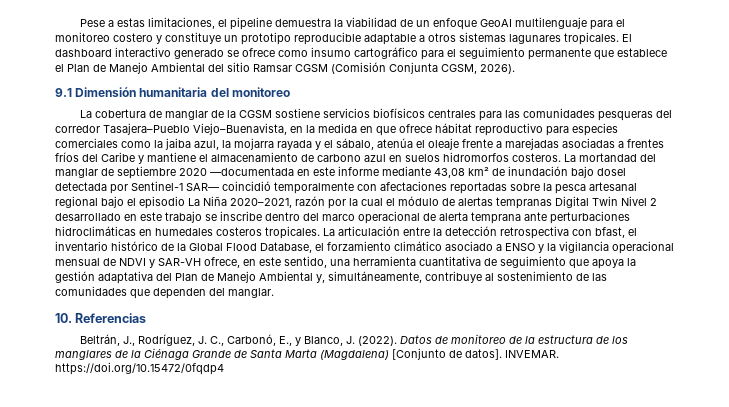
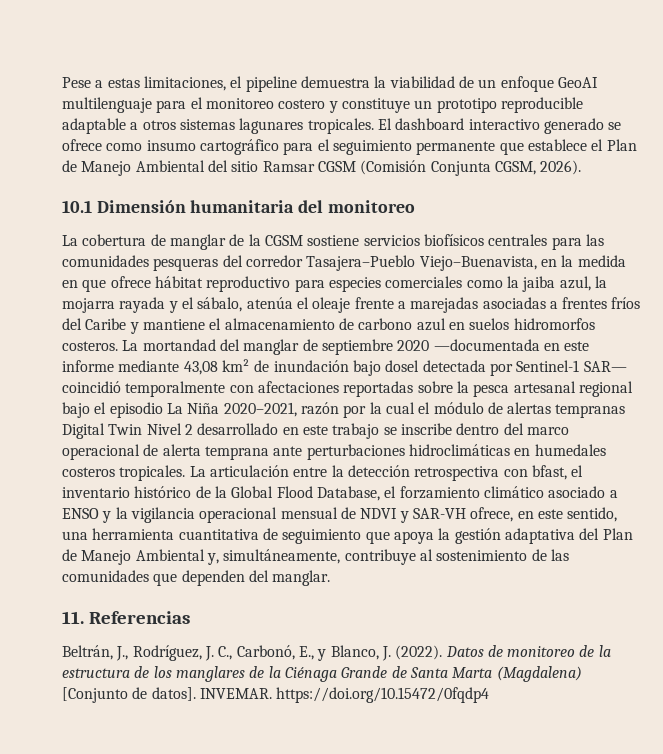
- 9.1 Dimensión humanitaria del monitoreo
+ 10.1 Dimensión humanitaria del monitoreo
- 10. Referencias
+ 11. Referencias

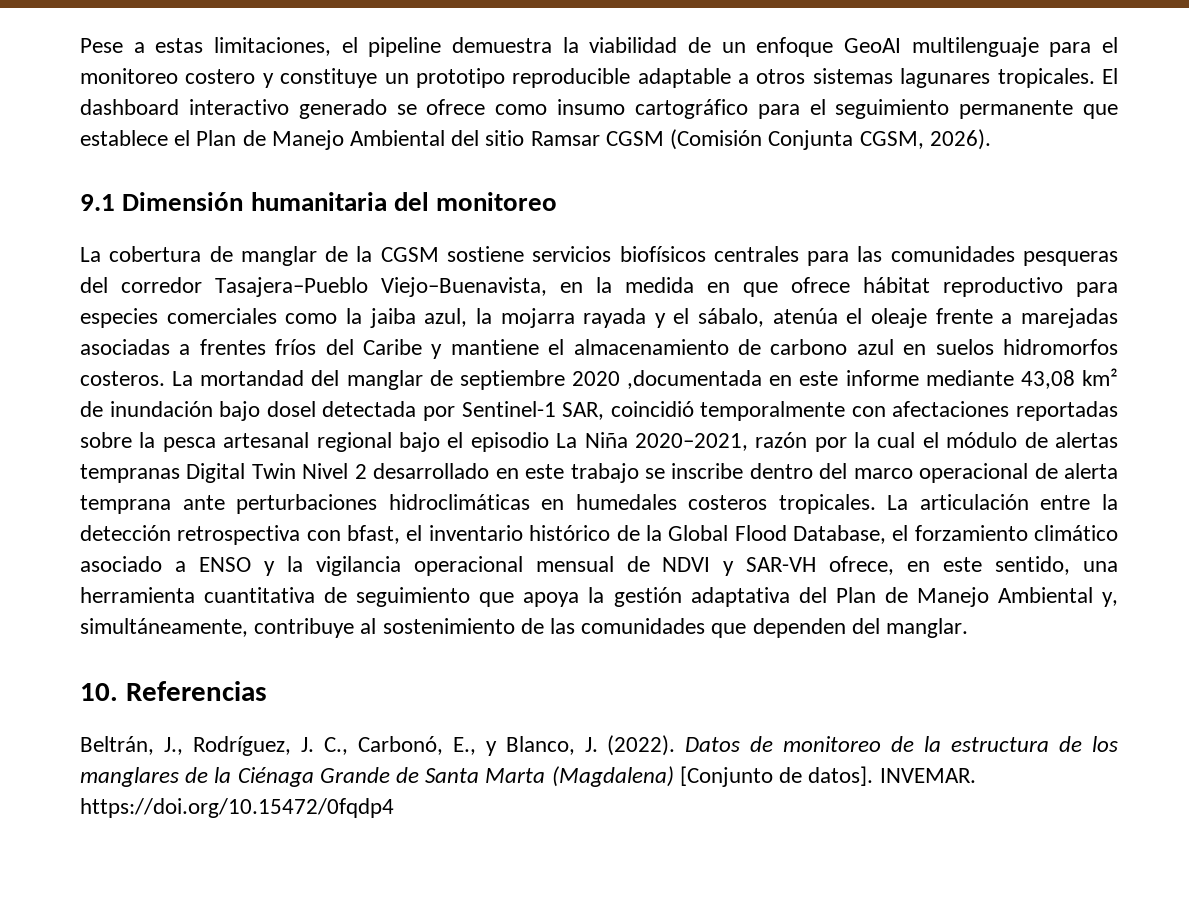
- 10.1 Dimensión humanitaria del monitoreo
+ 9.1 Dimensión humanitaria del monitoreo
- La mortandad del manglar de septiembre 2020 —documentada en este informe mediante 43,08 km² de inundación bajo dosel detectada por Sentinel-1 SAR— coincidió temporalmente con afectaciones reportadas sobre la pesca artesanal regional bajo el episodio La Niña 2020–2021, razón por la cual el módulo de alertas tempranas Digital Twin Nivel 2 desarrollado en este trabajo se inscribe dentro del marco operacional de alerta temprana ante perturbaciones hidroclimáticas en humedales costeros tropicales.
+ La mortandad del manglar de septiembre 2020 ,documentada en este informe mediante 43,08 km² de inundación bajo dosel detectada por Sentinel-1 SAR, coincidió temporalmente con afectaciones reportadas sobre la pesca artesanal regional bajo el episodio La Niña 2020–2021, razón por la cual el módulo de alertas tempranas Digital Twin Nivel 2 desarrollado en este trabajo se inscribe dentro del marco operacional de alerta temprana ante perturbaciones hidroclimáticas en humedales costeros tropicales.
- 11. Referencias
+ 10. Referencias

